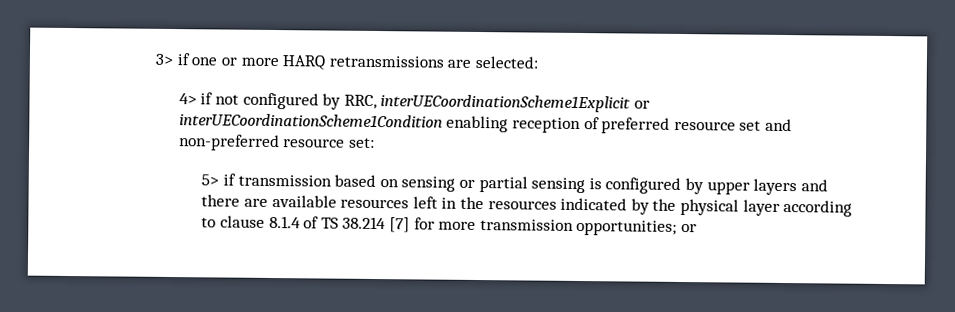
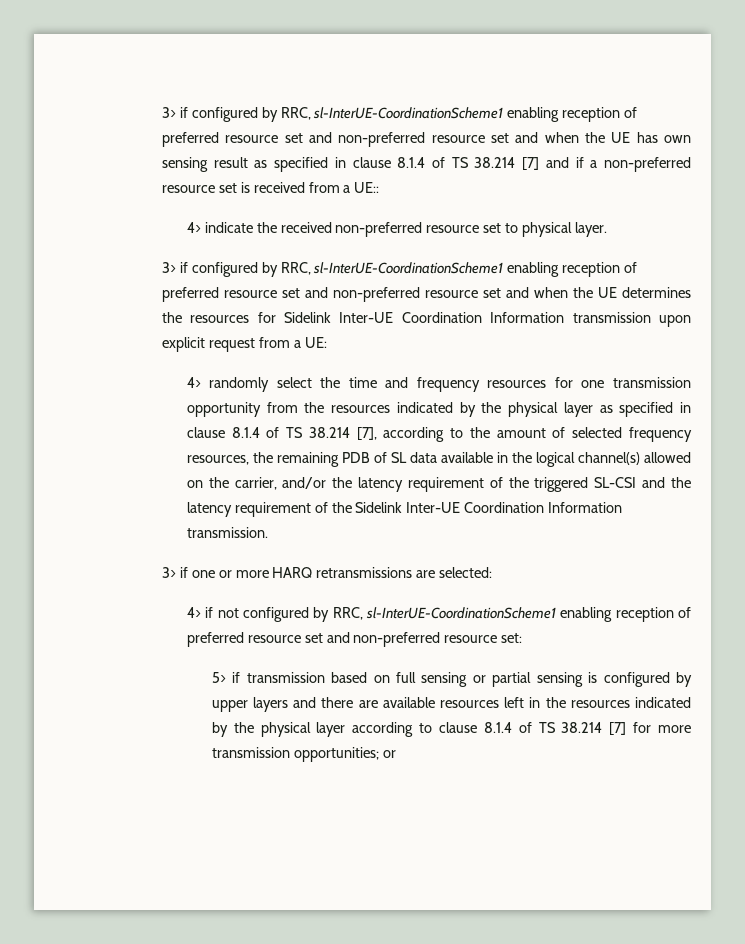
+ 3> if configured by RRC, sl-InterUE-CoordinationScheme1 enabling reception of preferred resource set and non-preferred resource set and when the UE has own sensing result as specified in clause 8.1.4 of TS 38.214 [7] and if a non-preferred resource set is received from a UE::
+ 4> indicate the received non-preferred resource set to physical layer.
+ 3> if configured by RRC, sl-InterUE-CoordinationScheme1 enabling reception of preferred resource set and non-preferred resource set and when the UE determines the resources for Sidelink Inter-UE Coordination Information transmission upon explicit request from a UE:
+ 4> randomly select the time and frequency resources for one transmission opportunity from the resources indicated by the physical layer as specified in clause 8.1.4 of TS 38.214 [7], according to the amount of selected frequency resources, the remaining PDB of SL data available in the logical channel(s) allowed on the carrier, and/or the latency requirement of the triggered SL-CSI and the latency requirement of the Sidelink Inter-UE Coordination Information transmission.
- 4> if not configured by RRC, interUECoordinationScheme1Explicit or interUECoordinationScheme1Condition enabling reception of preferred resource set and non-preferred resource set:
+ 4> if not configured by RRC, sl-InterUE-CoordinationScheme1 enabling reception of preferred resource set and non-preferred resource set:
- 5> if transmission based on sensing or partial sensing is configured by upper layers and there are available resources left in the resources indicated by the physical layer according to clause 8.1.4 of TS 38.214 [7] for more transmission opportunities; or
+ 5> if transmission based on full sensing or partial sensing is configured by upper layers and there are available resources left in the resources indicated by the physical layer according to clause 8.1.4 of TS 38.214 [7] for more transmission opportunities; or

